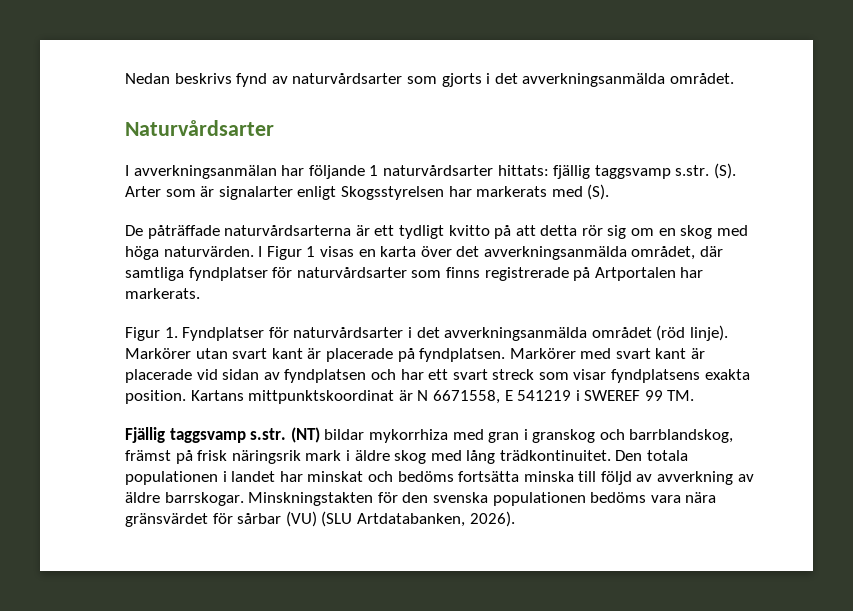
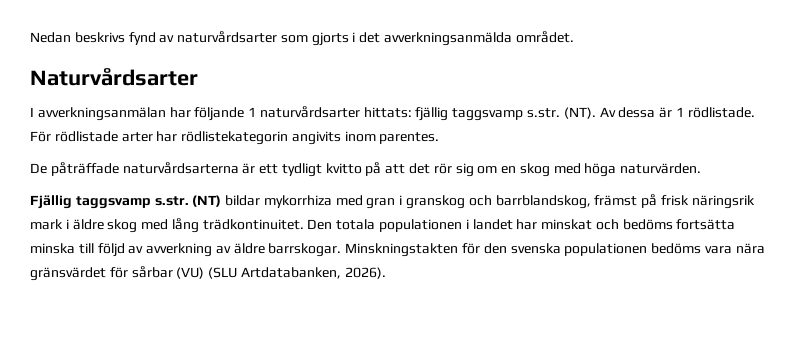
- I avverkningsanmälan har följande 1 naturvårdsarter hittats: fjällig taggsvamp s.str. (S). Arter som är signalarter enligt Skogsstyrelsen har markerats med (S).
+ I avverkningsanmälan har följande 1 naturvårdsarter hittats: fjällig taggsvamp s.str. (NT). Av dessa är 1 rödlistade. För rödlistade arter har rödlistekategorin angivits inom parentes.
- De påträffade naturvårdsarterna är ett tydligt kvitto på att detta rör sig om en skog med höga naturvärden. I Figur 1 visas en karta över det avverkningsanmälda området, där samtliga fyndplatser för naturvårdsarter som finns registrerade på Artportalen har markerats.
- Figur 1. Fyndplatser för naturvårdsarter i det avverkningsanmälda området (röd linje). Markörer utan svart kant är placerade på fyndplatsen. Markörer med svart kant är placerade vid sidan av fyndplatsen och har ett svart streck som visar fyndplatsens exakta position. Kartans mittpunktskoordinat är N 6671558, E 541219 i SWEREF 99 TM.
+ De påträffade naturvårdsarterna är ett tydligt kvitto på att det rör sig om en skog med höga naturvärden.

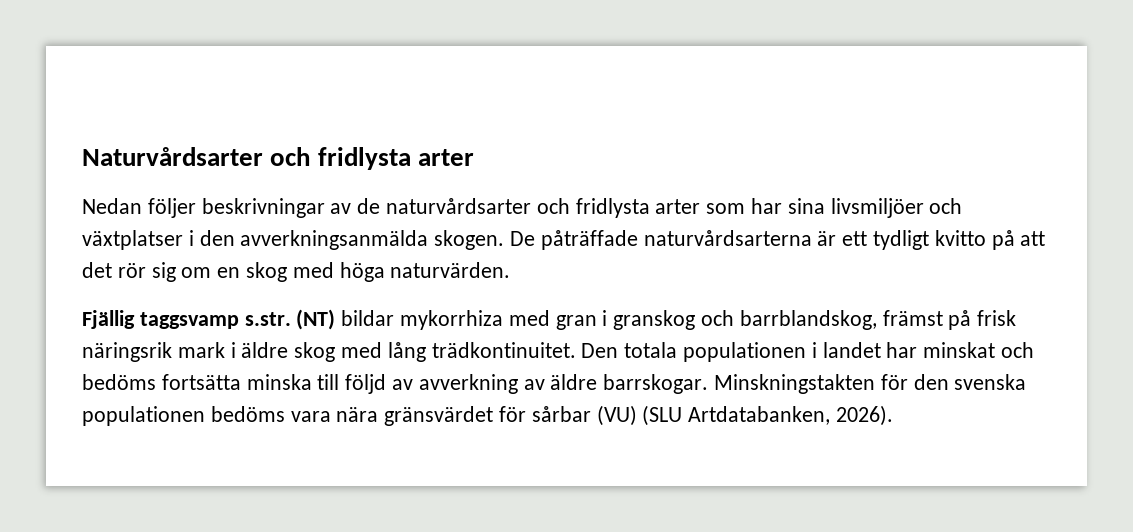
- Nedan beskrivs fynd av naturvårdsarter som gjorts i det avverkningsanmälda området.
- Naturvårdsarter
- I avverkningsanmälan har följande 1 naturvårdsarter hittats: fjällig taggsvamp s.str. (NT). Av dessa är 1 rödlistade. För rödlistade arter har rödlistekategorin angivits inom parentes.
- De påträffade naturvårdsarterna är ett tydligt kvitto på att det rör sig om en skog med höga naturvärden.
+ Naturvårdsarter och fridlysta arter
+ Nedan följer beskrivningar av de naturvårdsarter och fridlysta arter som har sina livsmiljöer och växtplatser i den avverkningsanmälda skogen. De påträffade naturvårdsarterna är ett tydligt kvitto på att det rör sig om en skog med höga naturvärden.

